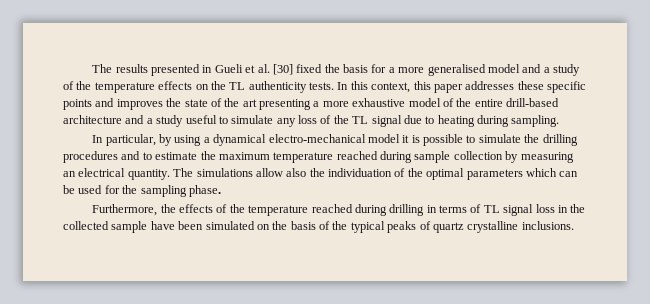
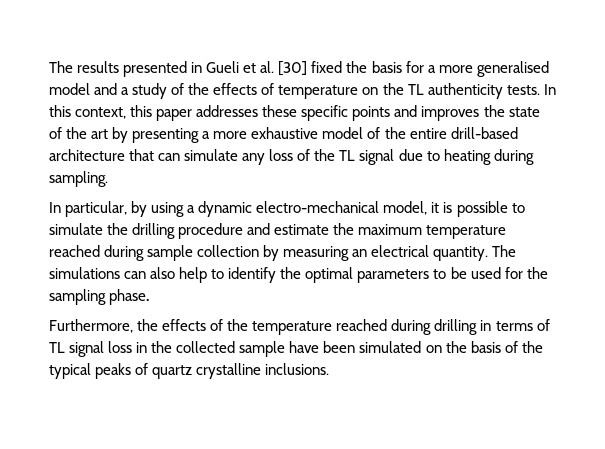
- The results presented in Gueli et al. [30] fixed the basis for a more generalised model and a study of the temperature effects on the TL authenticity tests.
+ The results presented in Gueli et al. [30] fixed the basis for a more generalised model and a study of the effects of temperature on the TL authenticity tests.
- In this context, this paper addresses these specific points and improves the state of the art presenting a more exhaustive model of the entire drill-based architecture and a study useful to simulate any loss of the TL signal due to heating during sampling.
+ In this context, this paper addresses these specific points and improves the state of the art by presenting a more exhaustive model of the entire drill-based architecture that can simulate any loss of the TL signal due to heating during sampling.
- In particular, by using a dynamical electro-mechanical model it is possible to simulate the drilling procedures and to estimate the maximum temperature reached during sample collection by measuring an electrical quantity.
+ In particular, by using a dynamic electro-mechanical model, it is possible to simulate the drilling procedure and estimate the maximum temperature reached during sample collection by measuring an electrical quantity.
- The simulations allow also the individuation of the optimal parameters which can be used for the sampling phase.
+ The simulations can also help to identify the optimal parameters to be used for the sampling phase.

